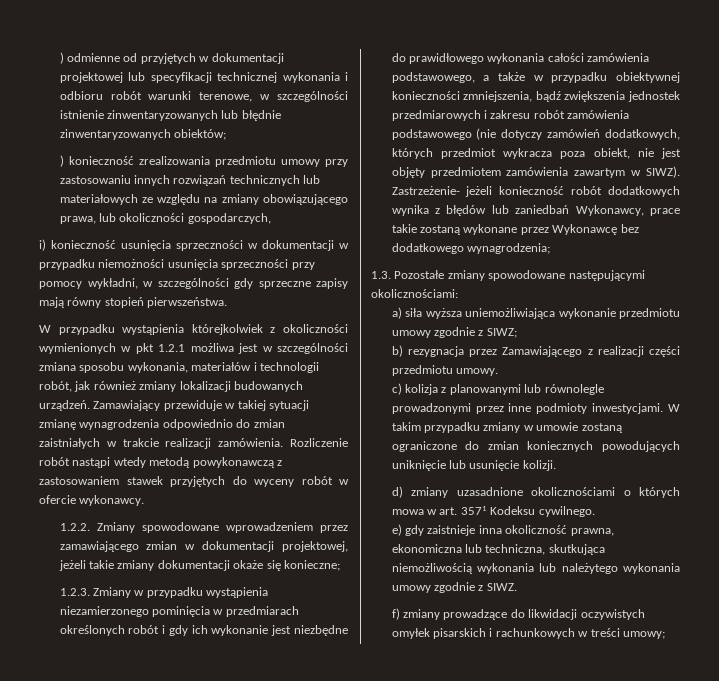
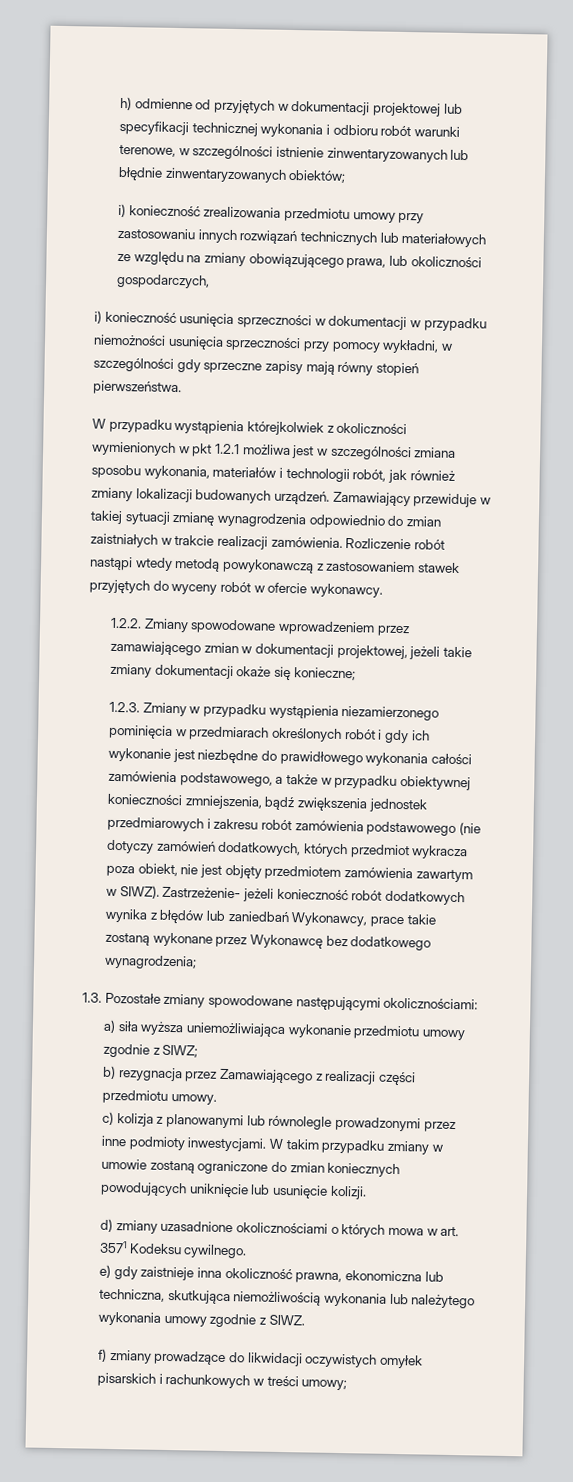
- ) odmienne od przyjętych w dokumentacji projektowej lub specyfikacji technicznej wykonania i odbioru robót warunki terenowe, w szczególności istnienie zinwentaryzowanych lub błędnie zinwentaryzowanych obiektów;
+ h) odmienne od przyjętych w dokumentacji projektowej lub specyfikacji technicznej wykonania i odbioru robót warunki terenowe, w szczególności istnienie zinwentaryzowanych lub błędnie zinwentaryzowanych obiektów;
- ) konieczność zrealizowania przedmiotu umowy przy zastosowaniu innych rozwiązań technicznych lub materiałowych ze względu na zmiany obowiązującego prawa, lub okoliczności gospodarczych,
+ i) konieczność zrealizowania przedmiotu umowy przy zastosowaniu innych rozwiązań technicznych lub materiałowych ze względu na zmiany obowiązującego prawa, lub okoliczności gospodarczych,

